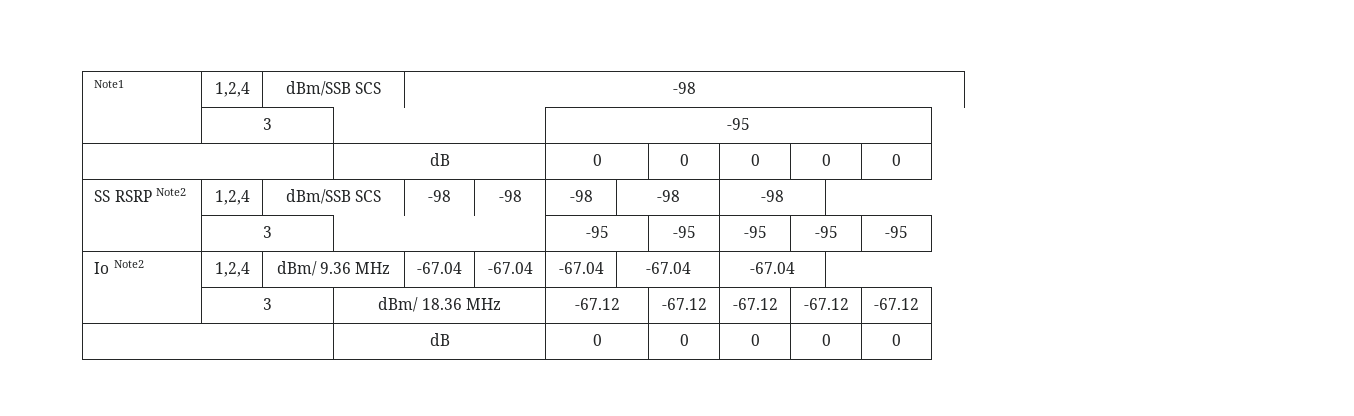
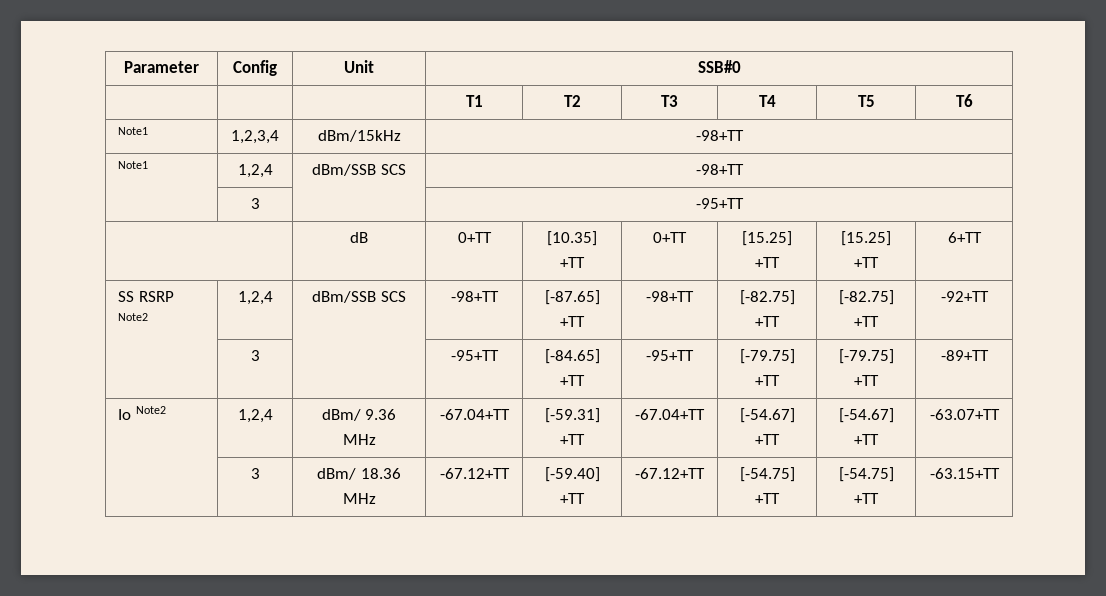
+ Parameter | Config | Unit | SSB#0
+ | | | T1 | T2 | T3 | T4 | T5 | T6
+ Note1 | 1,2,3,4 | dBm/15kHz | -98+TT
- Note1 | 1,2,4 | dBm/SSB SCS | -98
- | 3 | | -95
- | dB | 0 | 0 | 0 | 0 | 0
+ Note1 | 1,2,4 | dBm/SSB SCS | -98+TT
+ | 3 | | -95+TT
+ | dB | 0+TT | [10.35] +TT | 0+TT | [15.25] +TT | [15.25] +TT | 6+TT
- SS RSRP Note2 | 1,2,4 | dBm/SSB SCS | -98 | -98 | -98 | -98 | -98
- | 3 | | -95 | -95 | -95 | -95 | -95
+ SS RSRP Note2 | 1,2,4 | dBm/SSB SCS | -98+TT | [-87.65] +TT | -98+TT | [-82.75] +TT | [-82.75] +TT | -92+TT
+ | 3 | | -95+TT | [-84.65] +TT | -95+TT | [-79.75] +TT | [-79.75] +TT | -89+TT
- Io Note2 | 1,2,4 | dBm/ 9.36 MHz | -67.04 | -67.04 | -67.04 | -67.04 | -67.04
- | 3 | dBm/ 18.36 MHz | -67.12 | -67.12 | -67.12 | -67.12 | -67.12
- | dB | 0 | 0 | 0 | 0 | 0
+ Io Note2 | 1,2,4 | dBm/ 9.36 MHz | -67.04+TT | [-59.31] +TT | -67.04+TT | [-54.67] +TT | [-54.67] +TT | -63.07+TT
+ | 3 | dBm/ 18.36 MHz | -67.12+TT | [-59.40] +TT | -67.12+TT | [-54.75] +TT | [-54.75] +TT | -63.15+TT

